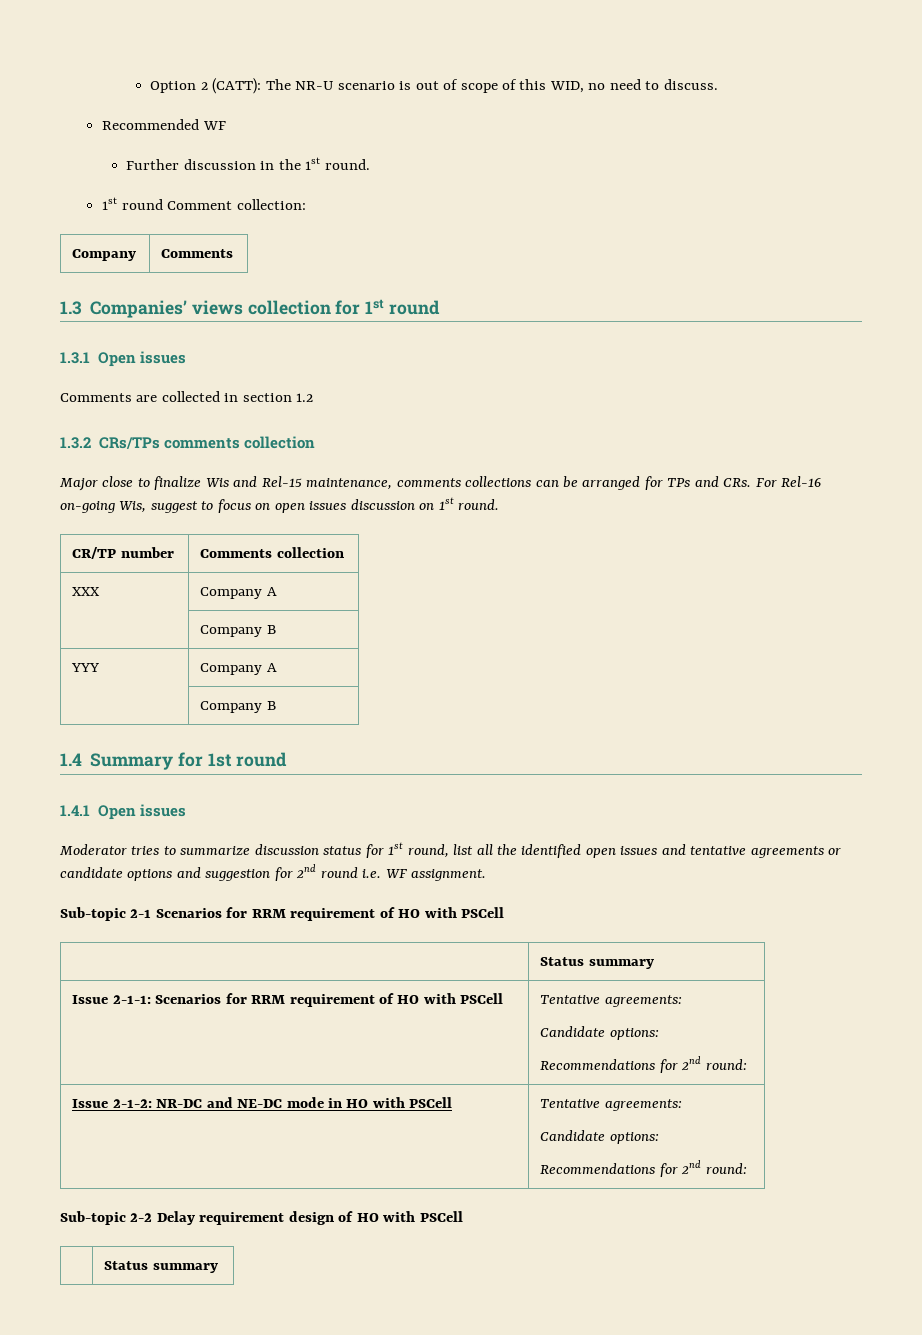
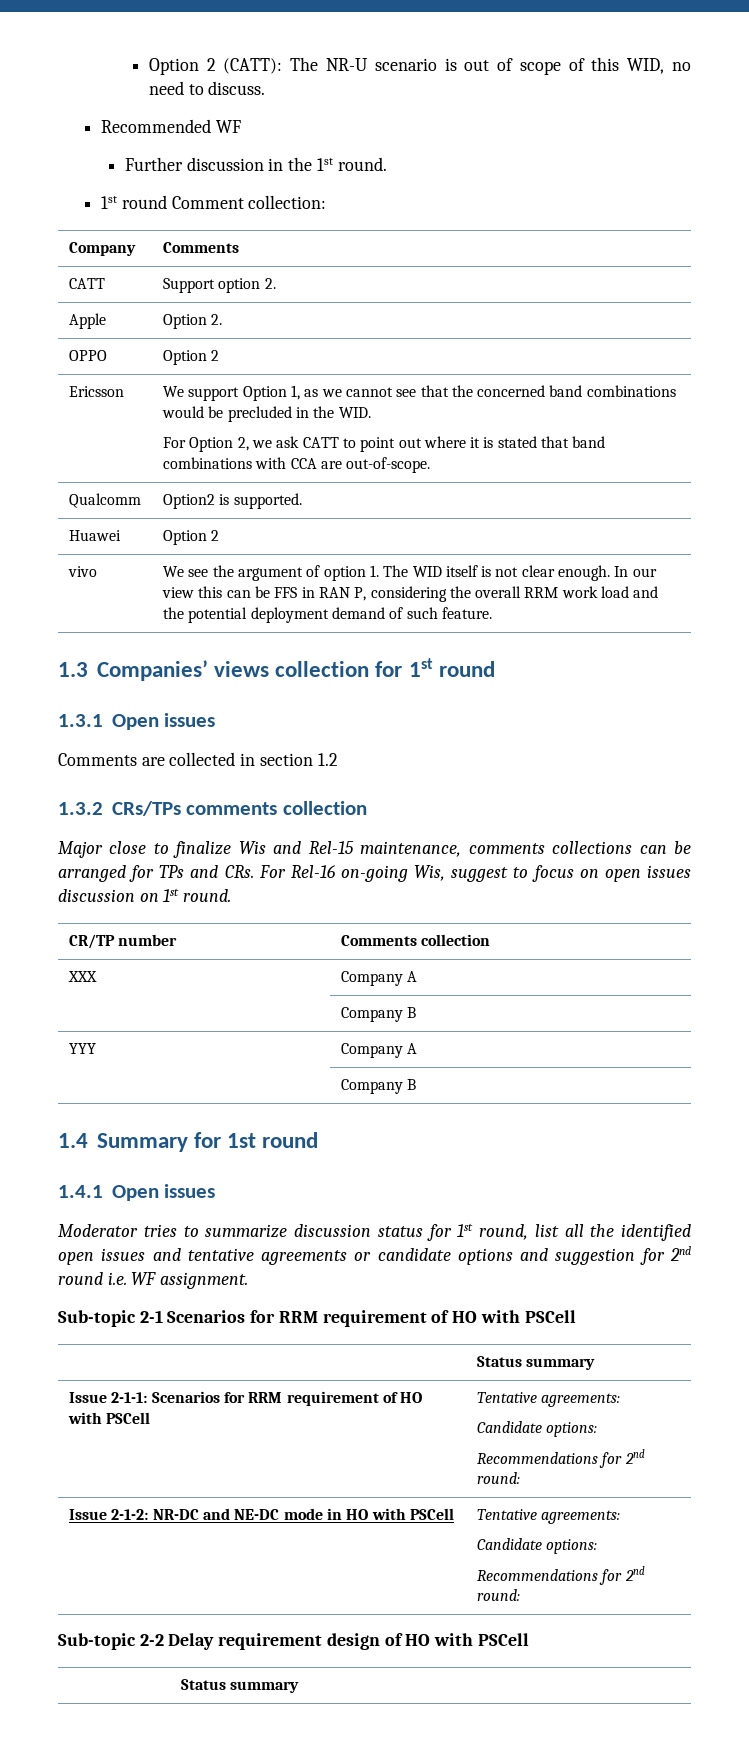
+ CATT | Support option 2.
+ Apple | Option 2.
+ OPPO | Option 2
+ Ericsson | We support Option 1, as we cannot see that the concerned band combinations would be precluded in the WID.
+ For Option 2, we ask CATT to point out where it is stated that band combinations with CCA are out-of-scope.
+ Qualcomm | Option2 is supported.
+ Huawei | Option 2
+ vivo | We see the argument of option 1. The WID itself is not clear enough. In our view this can be FFS in RAN P, considering the overall RRM work load and the potential deployment demand of such feature.

